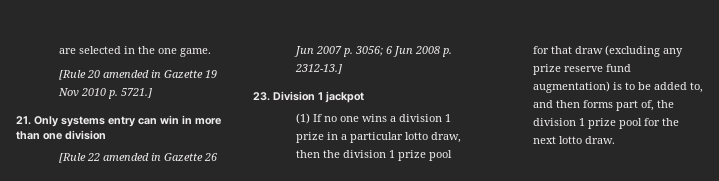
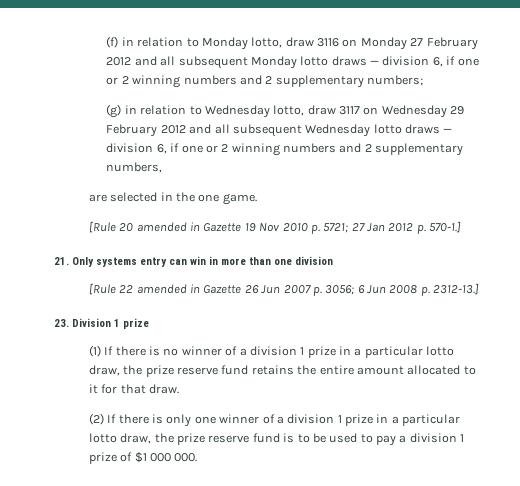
+ (f) in relation to Monday lotto, draw 3116 on Monday 27 February 2012 and all subsequent Monday lotto draws — division 6, if one or 2 winning numbers and 2 supplementary numbers;
+ (g) in relation to Wednesday lotto, draw 3117 on Wednesday 29 February 2012 and all subsequent Wednesday lotto draws — division 6, if one or 2 winning numbers and 2 supplementary numbers,
- [Rule 20 amended in Gazette 19 Nov 2010 p. 5721.]
+ [Rule 20 amended in Gazette 19 Nov 2010 p. 5721; 27 Jan 2012 p. 570-1.]
- 23. Division 1 jackpot
+ 23. Division 1 prize
- (1) If no one wins a division 1 prize in a particular lotto draw, then the division 1 prize pool for that draw (excluding any prize reserve fund augmentation) is to be added to, and then forms part of, the division 1 prize pool for the next lotto draw.
+ (1) If there is no winner of a division 1 prize in a particular lotto draw, the prize reserve fund retains the entire amount allocated to it for that draw.
+ (2) If there is only one winner of a division 1 prize in a particular lotto draw, the prize reserve fund is to be used to pay a division 1 prize of $1 000 000.

